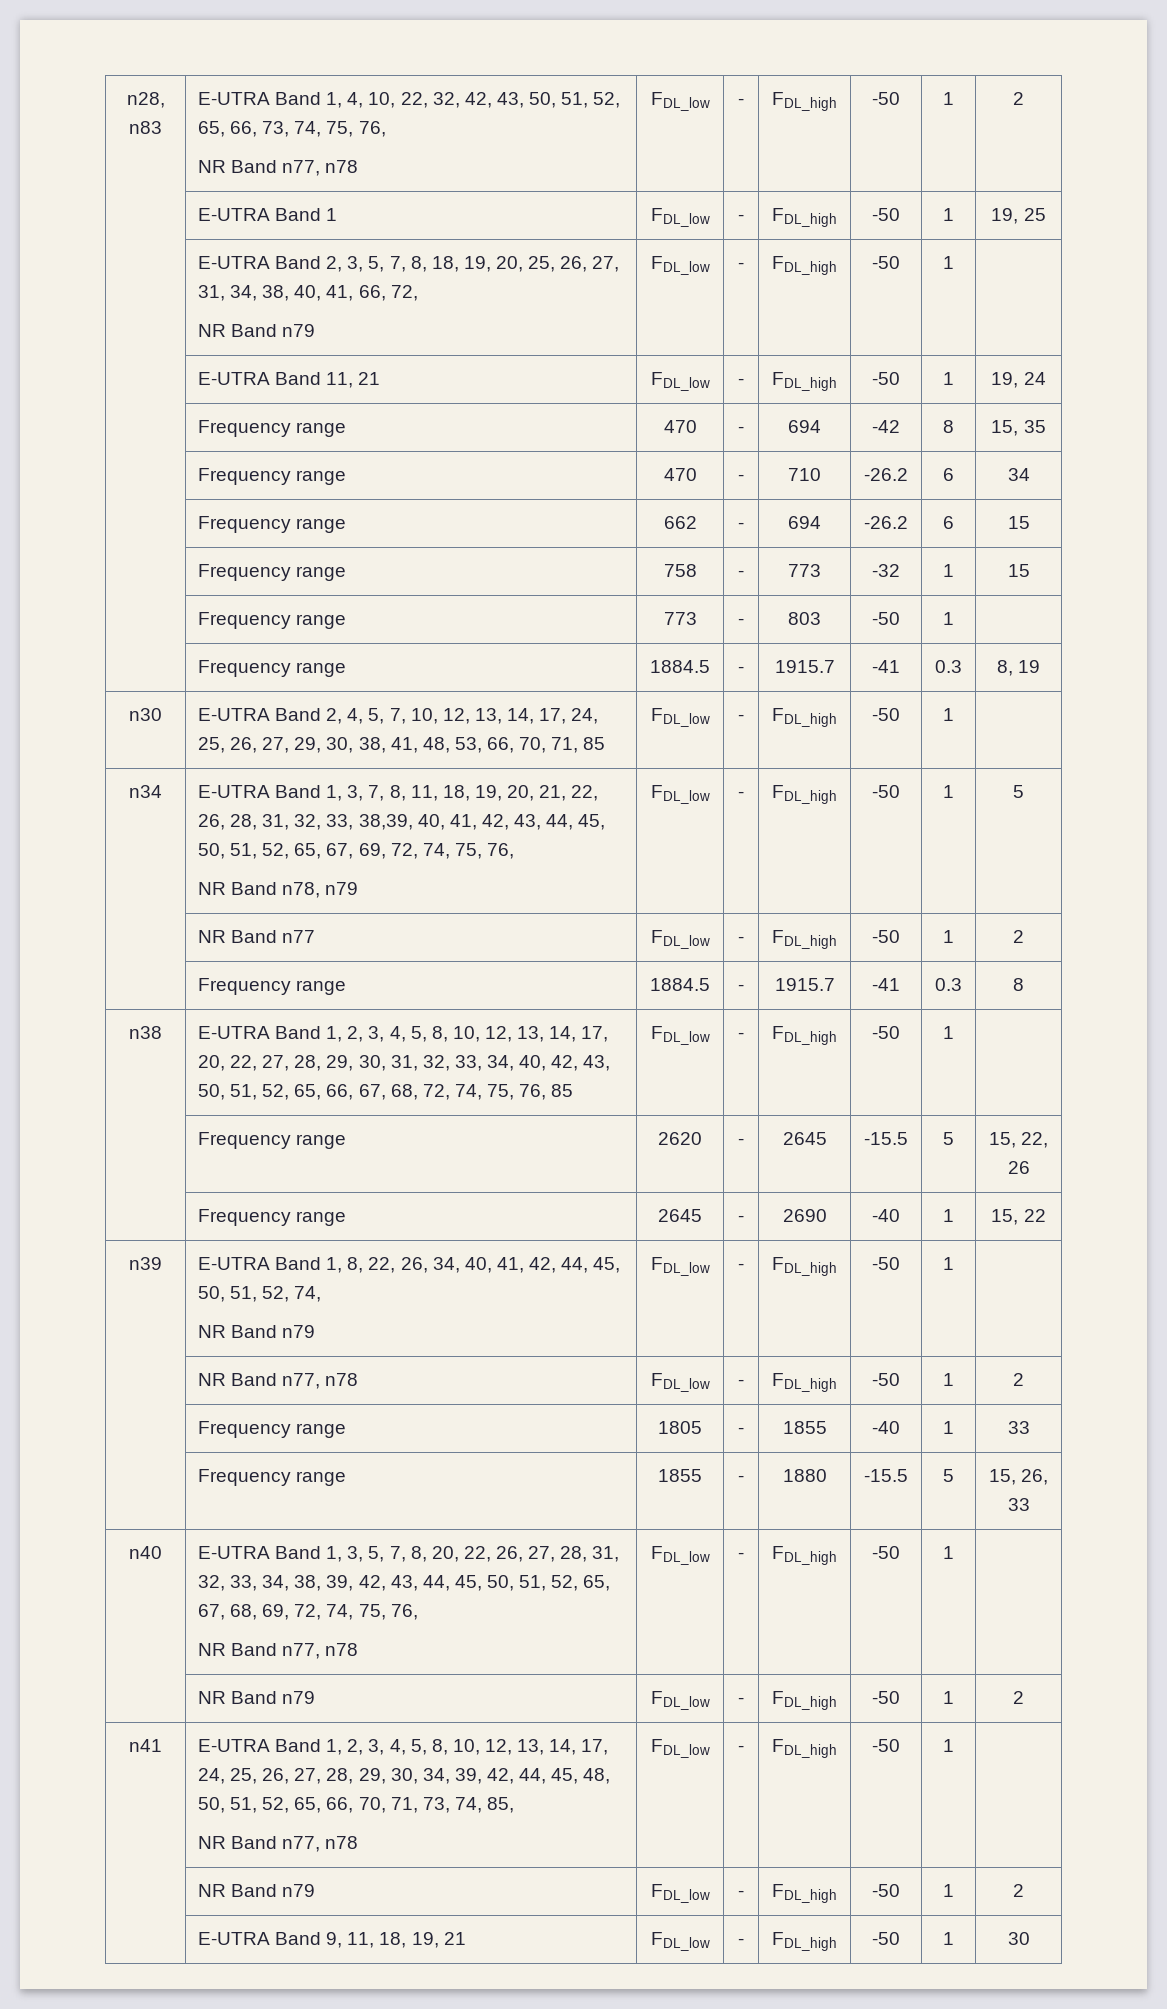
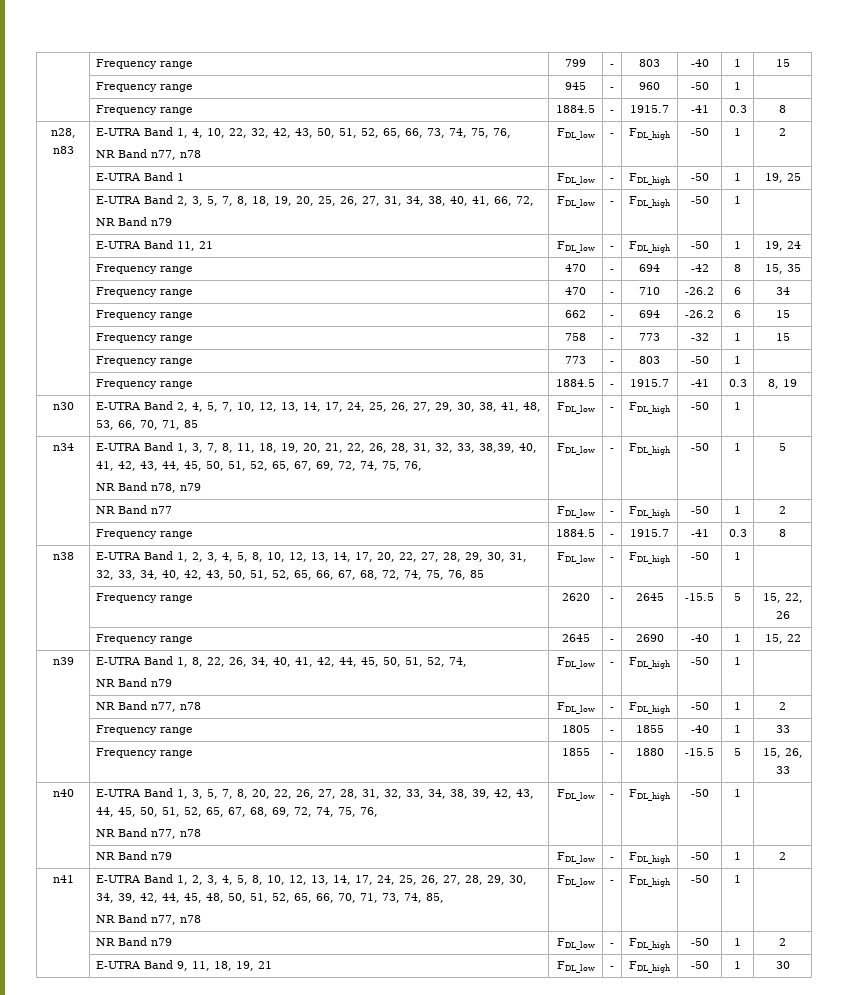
+ | Frequency range | 799 | - | 803 | -40 | 1 | 15
+ | Frequency range | 945 | - | 960 | -50 | 1 |
+ | Frequency range | 1884.5 | - | 1915.7 | -41 | 0.3 | 8

